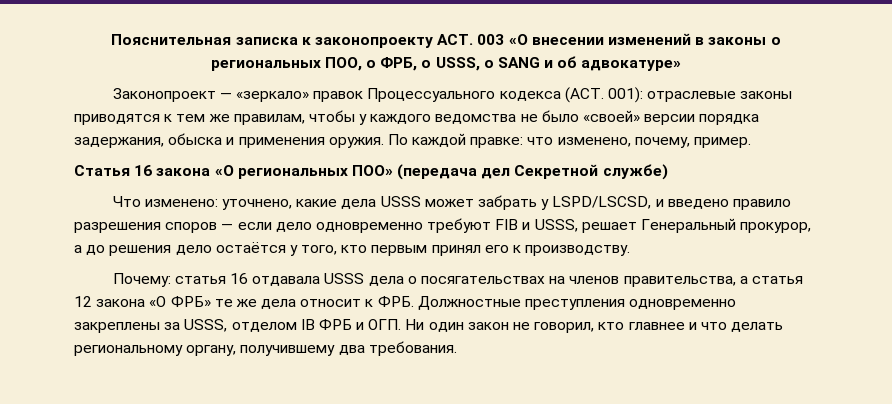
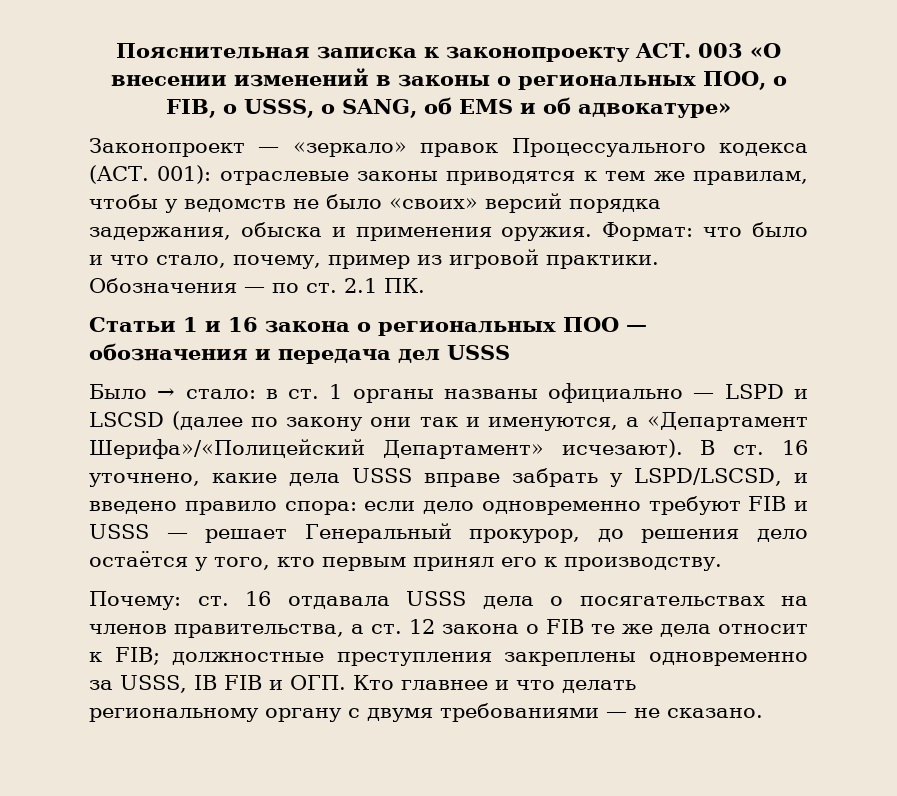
- Пояснительная записка к законопроекту ACT. 003 «О внесении изменений в законы о региональных ПОО, о ФРБ, о USSS, о SANG и об адвокатуре»
+ Пояснительная записка к законопроекту ACT. 003 «О внесении изменений в законы о региональных ПОО, о FIB, о USSS, о SANG, об EMS и об адвокатуре»
- Законопроект — «зеркало» правок Процессуального кодекса (ACT. 001): отраслевые законы приводятся к тем же правилам, чтобы у каждого ведомства не было «своей» версии порядка задержания, обыска и применения оружия.
+ Законопроект — «зеркало» правок Процессуального кодекса (ACT. 001): отраслевые законы приводятся к тем же правилам, чтобы у ведомств не было «своих» версий порядка задержания, обыска и применения оружия.
- По каждой правке: что изменено, почему, пример.
- Статья 16 закона «О региональных ПОО» (передача дел Секретной службе)
- Что изменено: уточнено, какие дела USSS может забрать у LSPD/LSCSD, и введено правило разрешения споров — если дело одновременно требуют FIB и USSS, решает Генеральный прокурор, а до решения дело остаётся у того, кто первым принял его к производству.
+ Формат: что было и что стало, почему, пример из игровой практики. Обозначения — по ст. 2.1 ПК.
+ Статьи 1 и 16 закона о региональных ПОО — обозначения и передача дел USSS
+ Было → стало: в ст. 1 органы названы официально — LSPD и LSCSD (далее по закону они так и именуются, а «Департамент Шерифа»/«Полицейский Департамент» исчезают). В ст. 16 уточнено, какие дела USSS вправе забрать у LSPD/LSCSD, и введено правило спора: если дело одновременно требуют FIB и USSS — решает Генеральный прокурор, до решения дело остаётся у того, кто первым принял его к производству.
- Почему: статья 16 отдавала USSS дела о посягательствах на членов правительства, а статья 12 закона «О ФРБ» те же дела относит к ФРБ. Должностные преступления одновременно закреплены за USSS, отделом IB ФРБ и ОГП. Ни один закон не говорил, кто главнее и что делать региональному органу, получившему два требования.
+ Почему: ст. 16 отдавала USSS дела о посягательствах на членов правительства, а ст. 12 закона о FIB те же дела относит к FIB; должностные преступления закреплены одновременно за USSS, IB FIB и ОГП. Кто главнее и что делать региональному органу с двумя требованиями — не сказано.

